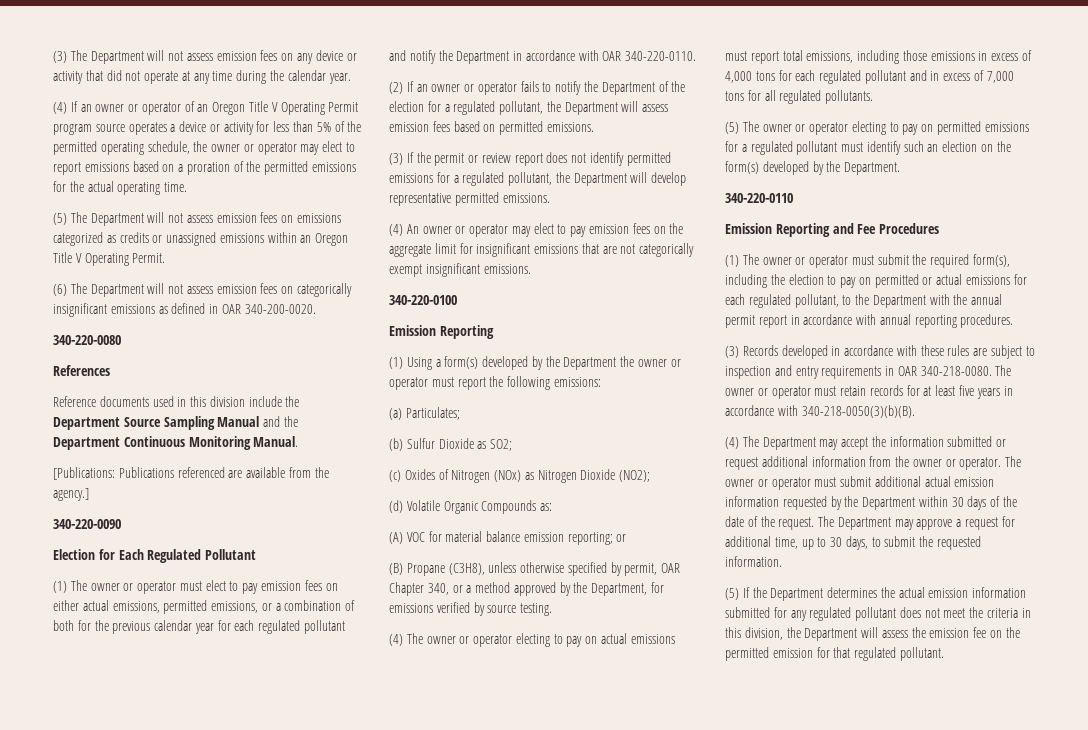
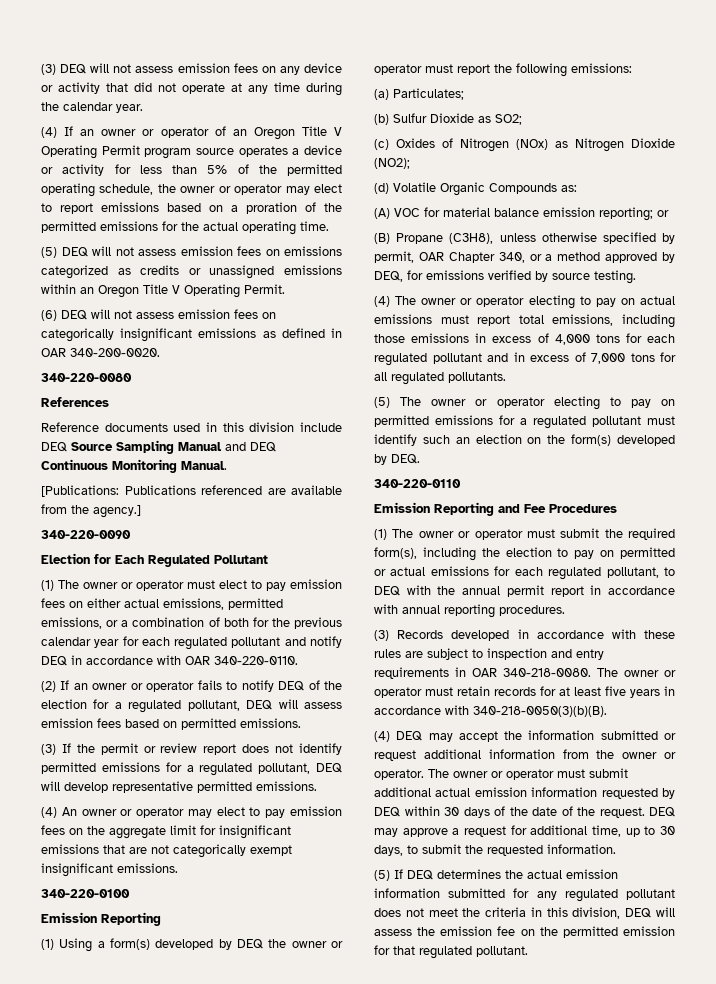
- (3) The Department will not assess emission fees on any device or activity that did not operate at any time during the calendar year.
+ (3) DEQ will not assess emission fees on any device or activity that did not operate at any time during the calendar year.
- (5) The Department will not assess emission fees on emissions categorized as credits or unassigned emissions within an Oregon Title V Operating Permit.
+ (5) DEQ will not assess emission fees on emissions categorized as credits or unassigned emissions within an Oregon Title V Operating Permit.
- (6) The Department will not assess emission fees on categorically insignificant emissions as defined in OAR 340-200-0020.
+ (6) DEQ will not assess emission fees on categorically insignificant emissions as defined in OAR 340-200-0020.
- Reference documents used in this division include the Department Source Sampling Manual and the Department Continuous Monitoring Manual.
+ Reference documents used in this division include DEQ Source Sampling Manual and DEQ Continuous Monitoring Manual.
- (1) The owner or operator must elect to pay emission fees on either actual emissions, permitted emissions, or a combination of both for the previous calendar year for each regulated pollutant and notify the Department in accordance with OAR 340-220-0110.
+ (1) The owner or operator must elect to pay emission fees on either actual emissions, permitted emissions, or a combination of both for the previous calendar year for each regulated pollutant and notify DEQ in accordance with OAR 340-220-0110.
- (2) If an owner or operator fails to notify the Department of the election for a regulated pollutant, the Department will assess emission fees based on permitted emissions.
+ (2) If an owner or operator fails to notify DEQ of the election for a regulated pollutant, DEQ will assess emission fees based on permitted emissions.
- (3) If the permit or review report does not identify permitted emissions for a regulated pollutant, the Department will develop representative permitted emissions.
+ (3) If the permit or review report does not identify permitted emissions for a regulated pollutant, DEQ will develop representative permitted emissions.
- (1) Using a form(s) developed by the Department the owner or operator must report the following emissions:
+ (1) Using a form(s) developed by DEQ the owner or operator must report the following emissions:
- (B) Propane (C3H8), unless otherwise specified by permit, OAR Chapter 340, or a method approved by the Department, for emissions verified by source testing.
+ (B) Propane (C3H8), unless otherwise specified by permit, OAR Chapter 340, or a method approved by DEQ, for emissions verified by source testing.
- (5) The owner or operator electing to pay on permitted emissions for a regulated pollutant must identify such an election on the form(s) developed by the Department.
+ (5) The owner or operator electing to pay on permitted emissions for a regulated pollutant must identify such an election on the form(s) developed by DEQ.
- (1) The owner or operator must submit the required form(s), including the election to pay on permitted or actual emissions for each regulated pollutant, to the Department with the annual permit report in accordance with annual reporting procedures.
+ (1) The owner or operator must submit the required form(s), including the election to pay on permitted or actual emissions for each regulated pollutant, to DEQ with the annual permit report in accordance with annual reporting procedures.
- (4) The Department may accept the information submitted or request additional information from the owner or operator.
+ (4) DEQ may accept the information submitted or request additional information from the owner or operator.
- The owner or operator must submit additional actual emission information requested by the Department within 30 days of the date of the request.
+ The owner or operator must submit additional actual emission information requested by DEQ within 30 days of the date of the request.
- The Department may approve a request for additional time, up to 30 days, to submit the requested information.
+ DEQ may approve a request for additional time, up to 30 days, to submit the requested information.
- (5) If the Department determines the actual emission information submitted for any regulated pollutant does not meet the criteria in this division, the Department will assess the emission fee on the permitted emission for that regulated pollutant.
+ (5) If DEQ determines the actual emission information submitted for any regulated pollutant does not meet the criteria in this division, DEQ will assess the emission fee on the permitted emission for that regulated pollutant.

